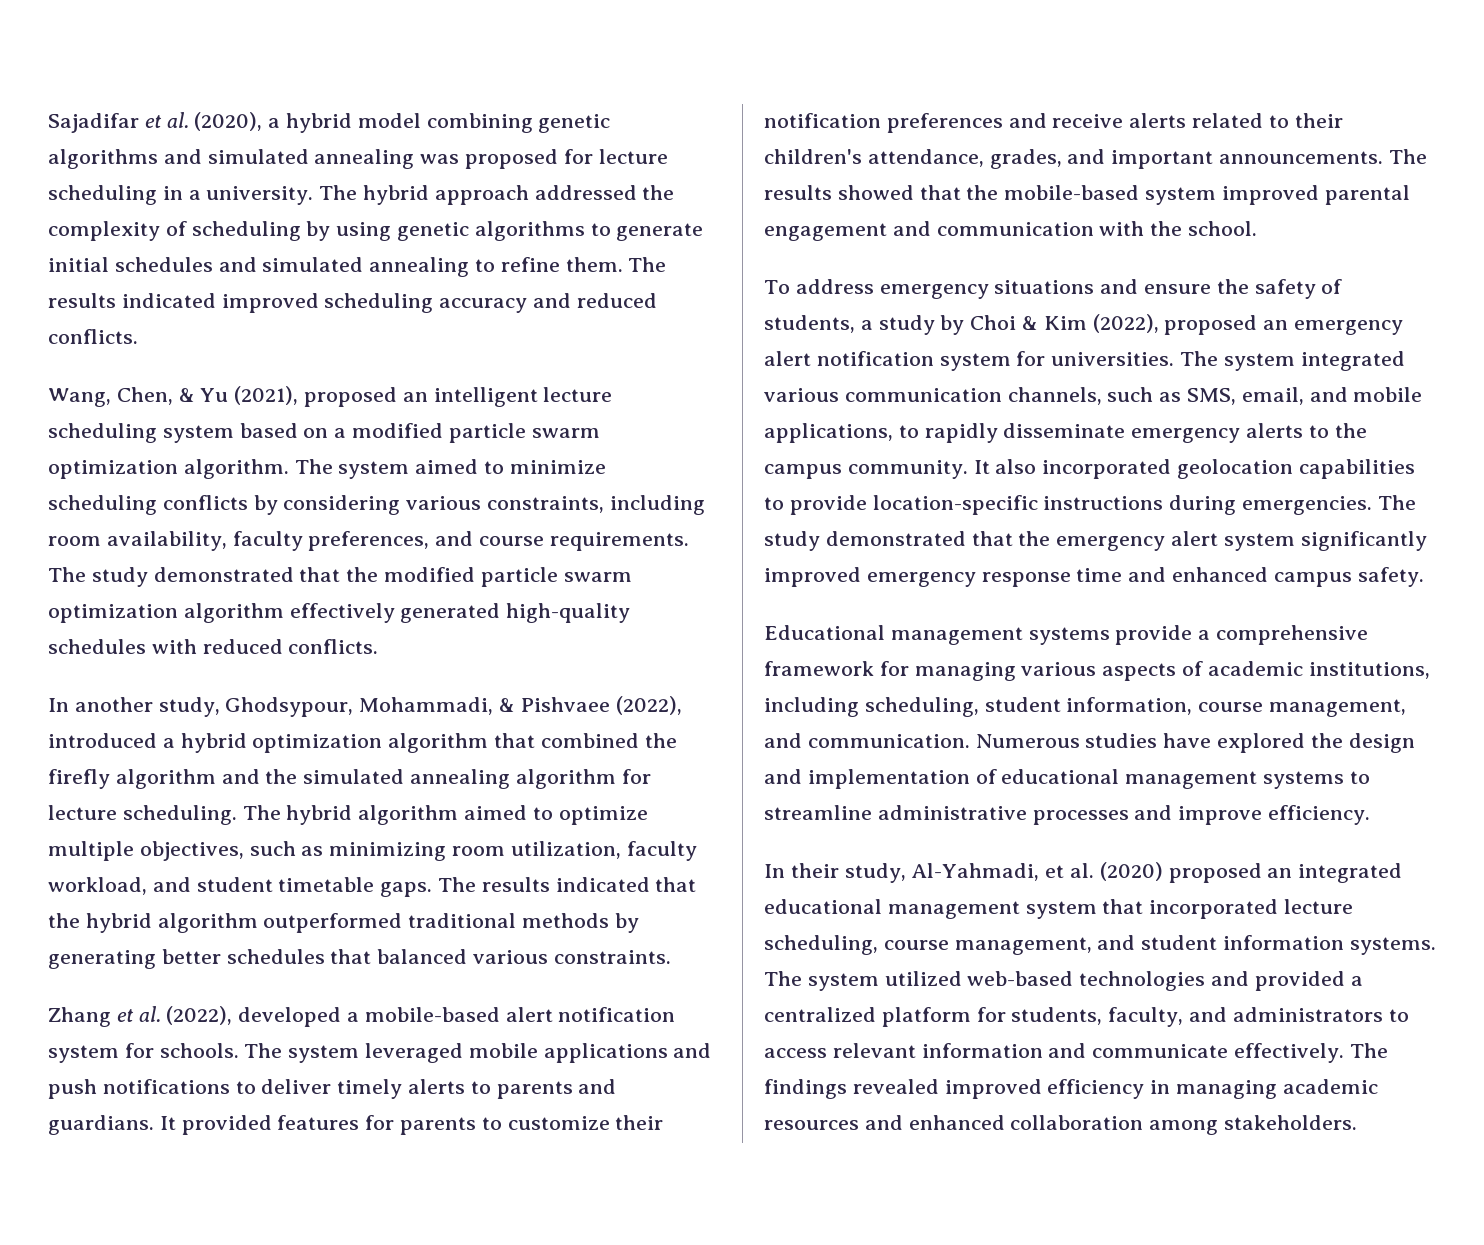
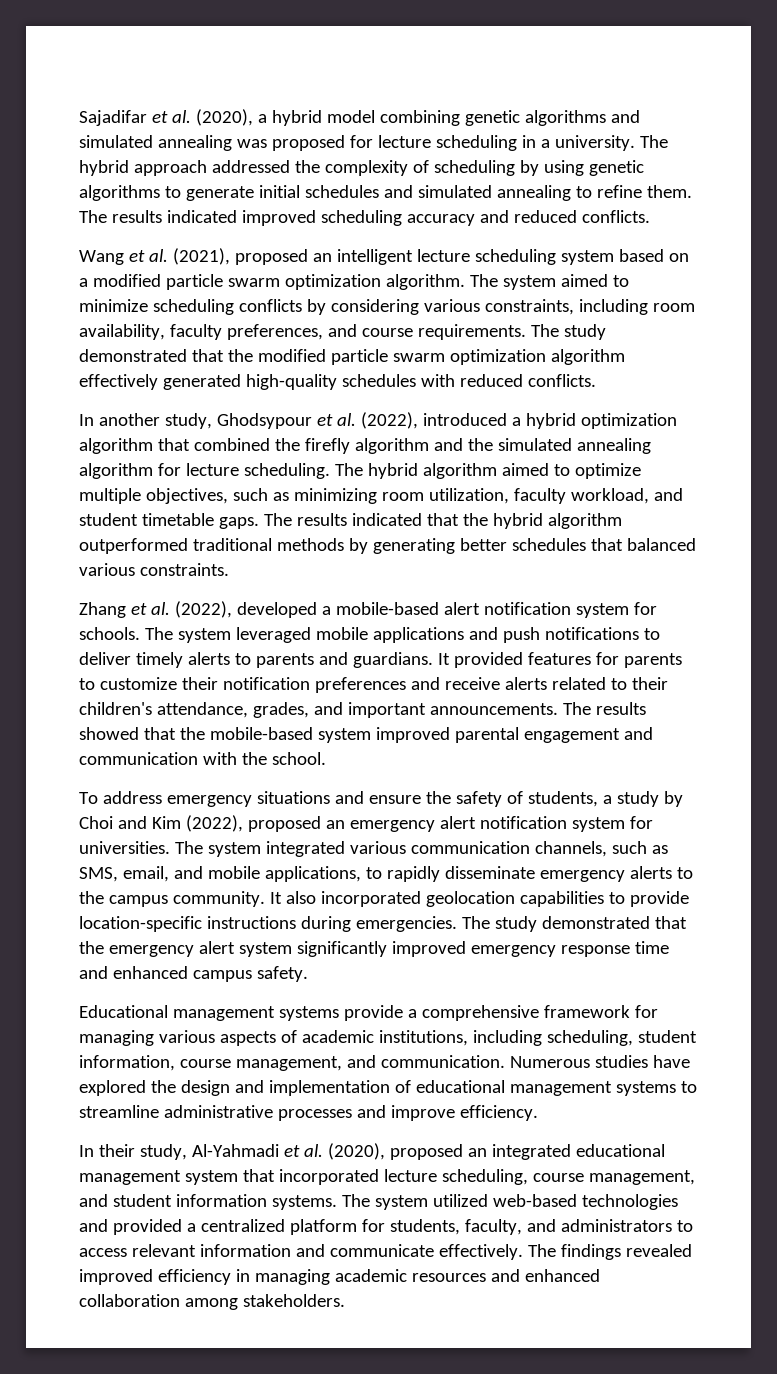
- Wang, Chen, & Yu (2021), proposed an intelligent lecture scheduling system based on a modified particle swarm optimization algorithm.
+ Wang et al. (2021), proposed an intelligent lecture scheduling system based on a modified particle swarm optimization algorithm.
- In another study, Ghodsypour, Mohammadi, & Pishvaee (2022), introduced a hybrid optimization algorithm that combined the firefly algorithm and the simulated annealing algorithm for lecture scheduling.
+ In another study, Ghodsypour et al. (2022), introduced a hybrid optimization algorithm that combined the firefly algorithm and the simulated annealing algorithm for lecture scheduling.
- To address emergency situations and ensure the safety of students, a study by Choi & Kim (2022), proposed an emergency alert notification system for universities.
+ To address emergency situations and ensure the safety of students, a study by Choi and Kim (2022), proposed an emergency alert notification system for universities.
- In their study, Al-Yahmadi, et al. (2020) proposed an integrated educational management system that incorporated lecture scheduling, course management, and student information systems.
+ In their study, Al-Yahmadi et al. (2020), proposed an integrated educational management system that incorporated lecture scheduling, course management, and student information systems.

